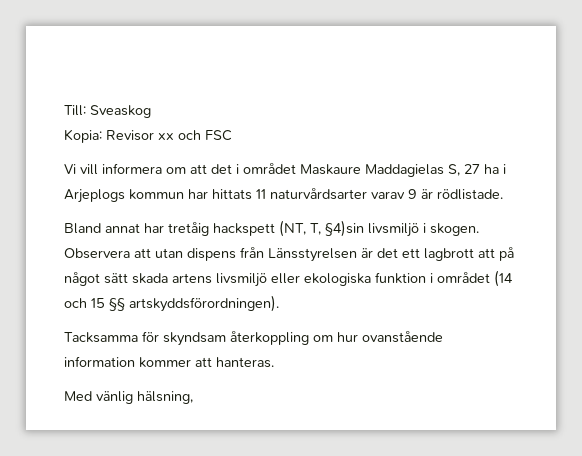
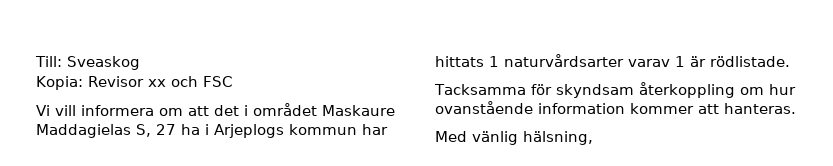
- Vi vill informera om att det i området Maskaure Maddagielas S, 27 ha i Arjeplogs kommun har hittats 11 naturvårdsarter varav 9 är rödlistade.
+ Vi vill informera om att det i området Maskaure Maddagielas S, 27 ha i Arjeplogs kommun har hittats 1 naturvårdsarter varav 1 är rödlistade.
- Bland annat har tretåig hackspett (NT, T, §4)sin livsmiljö i skogen. Observera att utan dispens från Länsstyrelsen är det ett lagbrott att på något sätt skada artens livsmiljö eller ekologiska funktion i området (14 och 15 §§ artskyddsförordningen).

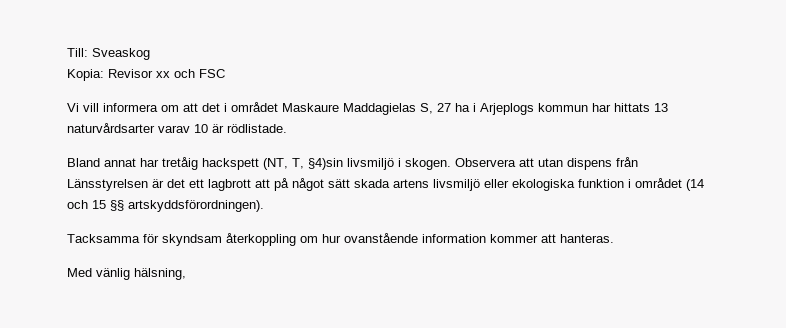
- Vi vill informera om att det i området Maskaure Maddagielas S, 27 ha i Arjeplogs kommun har hittats 1 naturvårdsarter varav 1 är rödlistade.
+ Vi vill informera om att det i området Maskaure Maddagielas S, 27 ha i Arjeplogs kommun har hittats 13 naturvårdsarter varav 10 är rödlistade.
+ Bland annat har tretåig hackspett (NT, T, §4)sin livsmiljö i skogen. Observera att utan dispens från Länsstyrelsen är det ett lagbrott att på något sätt skada artens livsmiljö eller ekologiska funktion i området (14 och 15 §§ artskyddsförordningen).

